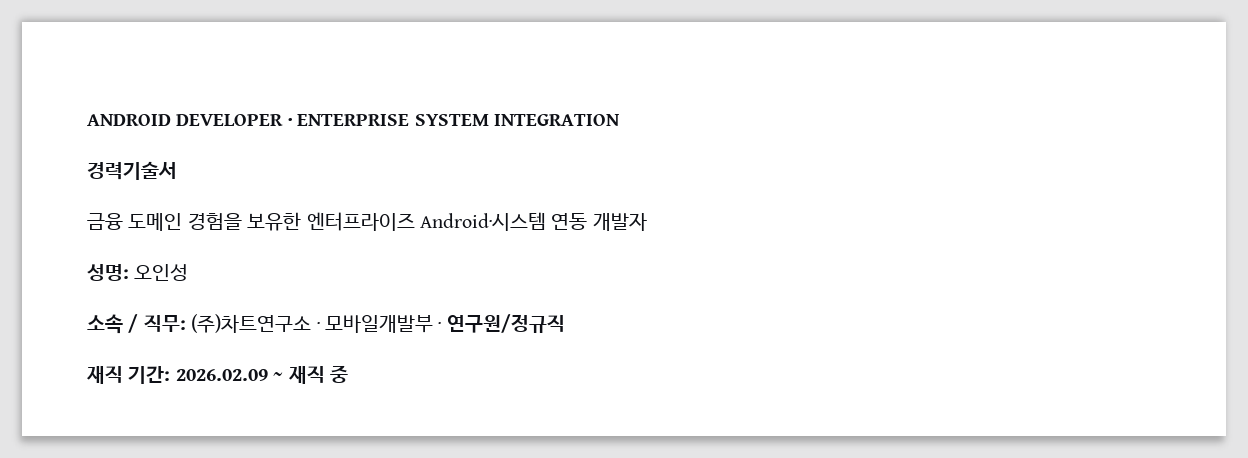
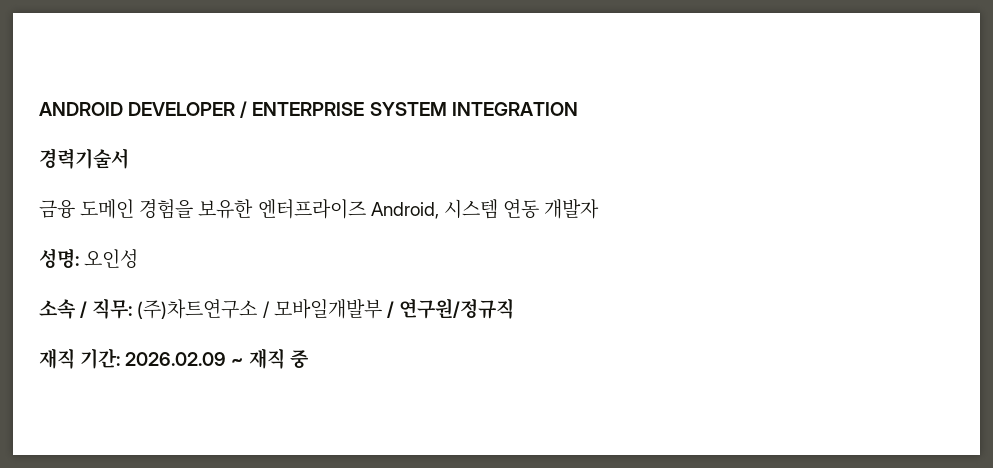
- ANDROID DEVELOPER · ENTERPRISE SYSTEM INTEGRATION
+ ANDROID DEVELOPER / ENTERPRISE SYSTEM INTEGRATION
- 금융 도메인 경험을 보유한 엔터프라이즈 Android·시스템 연동 개발자
+ 금융 도메인 경험을 보유한 엔터프라이즈 Android, 시스템 연동 개발자
- 소속 / 직무: (주)차트연구소 · 모바일개발부 · 연구원/정규직
+ 소속 / 직무: (주)차트연구소 / 모바일개발부 / 연구원/정규직

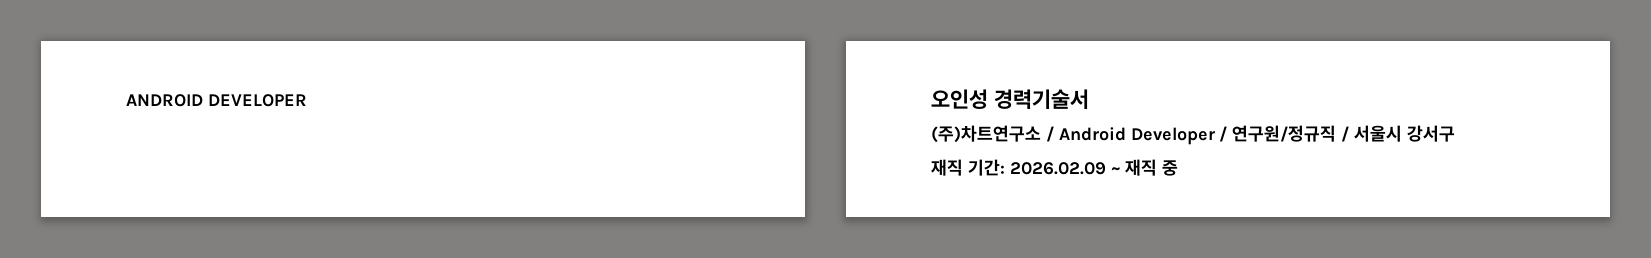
- ANDROID DEVELOPER / ENTERPRISE SYSTEM INTEGRATION
- 경력기술서
- 금융 도메인 경험을 보유한 엔터프라이즈 Android, 시스템 연동 개발자
- 성명: 오인성
- 소속 / 직무: (주)차트연구소 / 모바일개발부 / 연구원/정규직
+ ANDROID DEVELOPER
+ 오인성 경력기술서
+ (주)차트연구소 / Android Developer / 연구원/정규직 / 서울시 강서구

